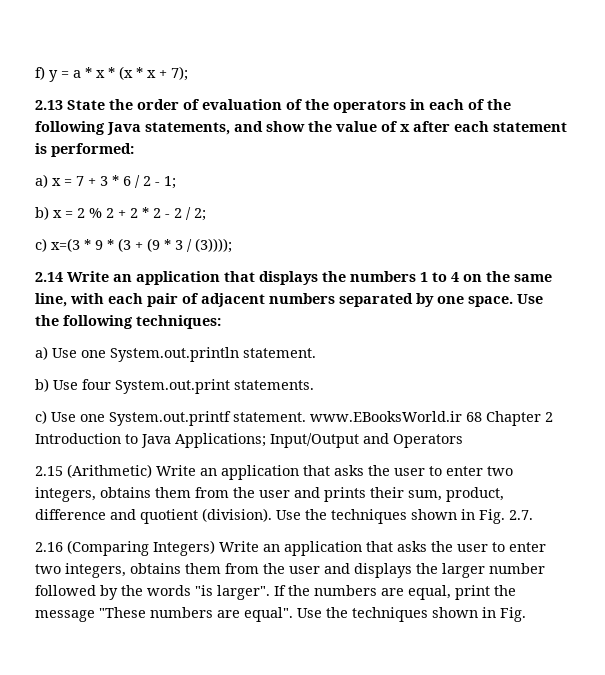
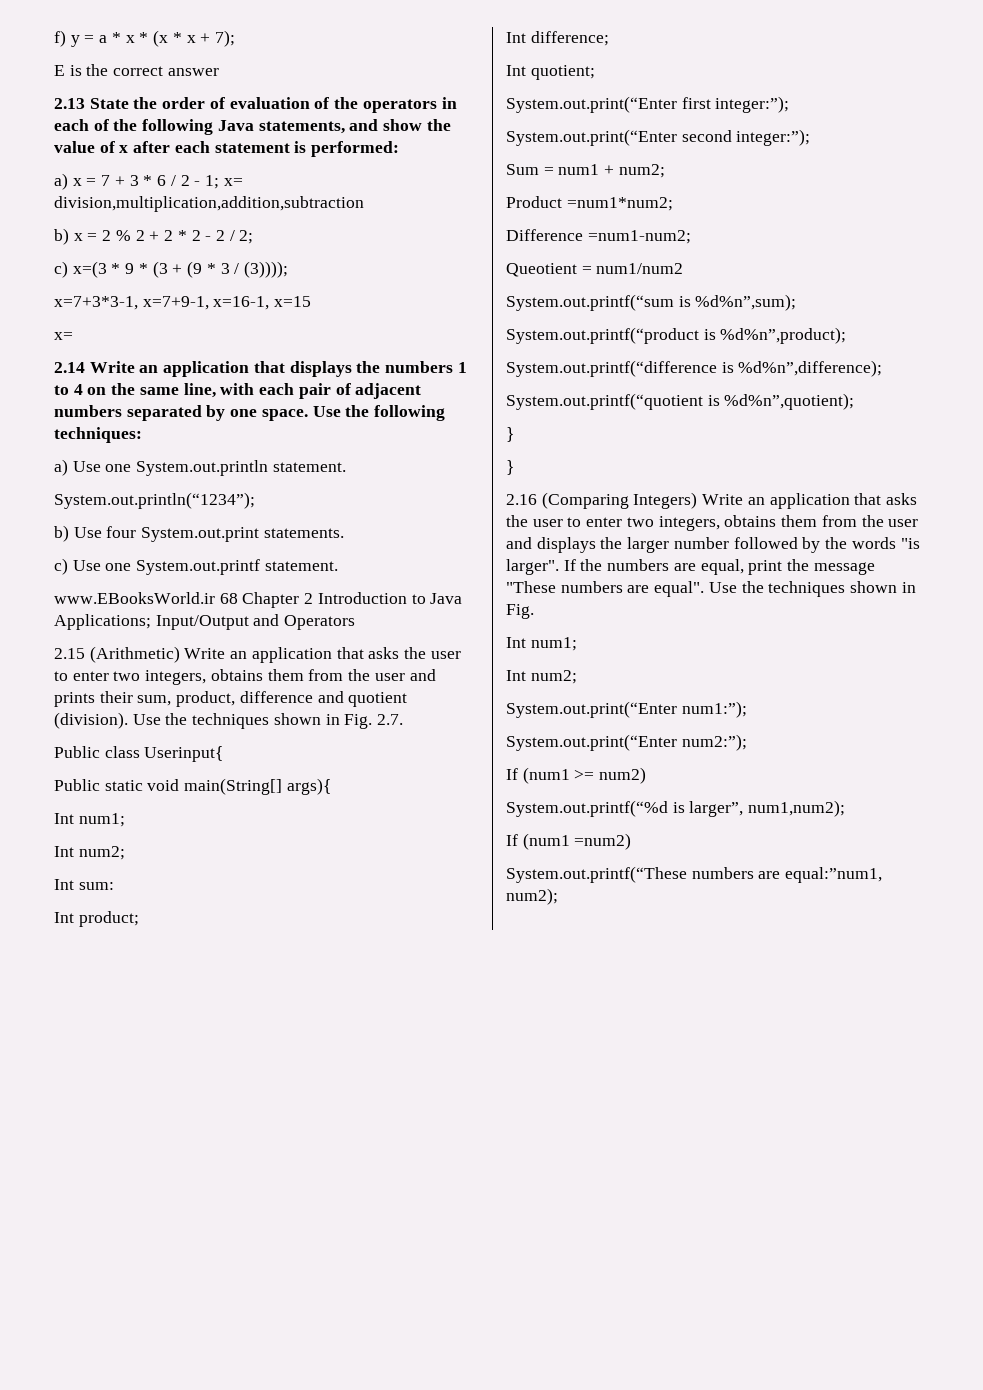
+ E is the correct answer
- a) x = 7 + 3 * 6 / 2 - 1;
+ a) x = 7 + 3 * 6 / 2 - 1; x= division,multiplication,addition,subtraction
+ x=7+3*3-1, x=7+9-1, x=16-1, x=15
+ x=
+ System.out.println(“1234”);
- c) Use one System.out.printf statement. www.EBooksWorld.ir 68 Chapter 2 Introduction to Java Applications; Input/Output and Operators
+ c) Use one System.out.printf statement.
+ www.EBooksWorld.ir 68 Chapter 2 Introduction to Java Applications; Input/Output and Operators
+ Public class Userinput{
+ Public static void main(String[] args){
+ Int num1;
+ Int num2;
+ Int sum:
+ Int product;
+ Int difference;
+ Int quotient;
+ System.out.print(“Enter first integer:”);
+ System.out.print(“Enter second integer:”);
+ Sum = num1 + num2;
+ Product =num1*num2;
+ Difference =num1-num2;
+ Queotient = num1/num2
+ System.out.printf(“sum is %d%n”,sum);
+ System.out.printf(“product is %d%n”,product);
+ System.out.printf(“difference is %d%n”,difference);
+ System.out.printf(“quotient is %d%n”,quotient);
+ }
+ }
  If the numbers are equal, print the message "These numbers are equal". Use the techniques shown in Fig.
+ Int num1;
+ Int num2;
+ System.out.print(“Enter num1:”);
+ System.out.print(“Enter num2:”);
+ If (num1 >= num2)
+ System.out.printf(“%d is larger”, num1,num2);
+ If (num1 =num2)
+ System.out.printf(“These numbers are equal:”num1, num2);

